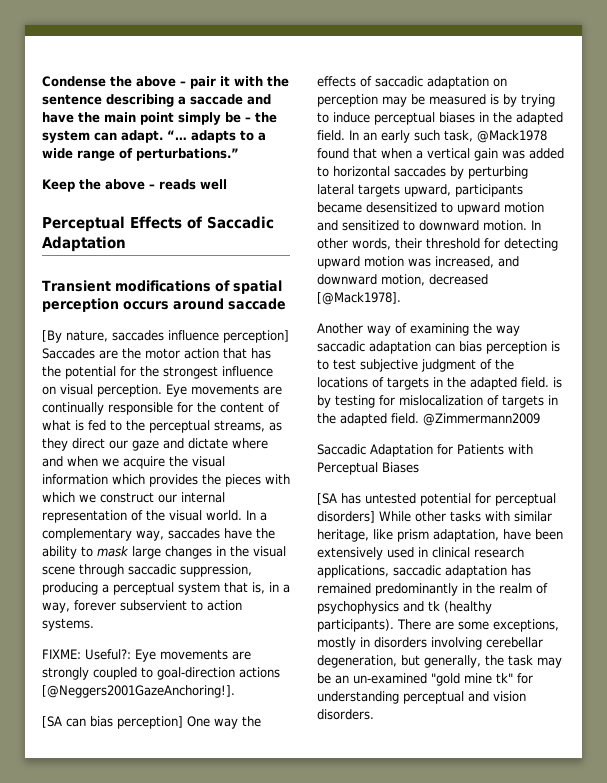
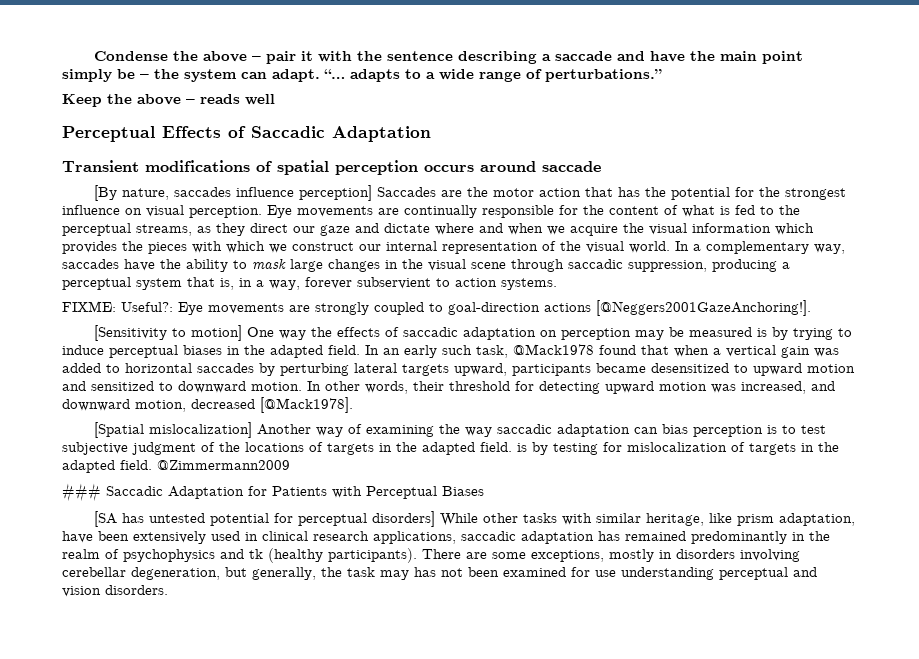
- [SA can bias perception] One way the effects of saccadic adaptation on perception may be measured is by trying to induce perceptual biases in the adapted field.
+ [Sensitivity to motion] One way the effects of saccadic adaptation on perception may be measured is by trying to induce perceptual biases in the adapted field.
- Another way of examining the way saccadic adaptation can bias perception is to test subjective judgment of the locations of targets in the adapted field. is by testing for mislocalization of targets in the adapted field.
+ [Spatial mislocalization] Another way of examining the way saccadic adaptation can bias perception is to test subjective judgment of the locations of targets in the adapted field. is by testing for mislocalization of targets in the adapted field.
- Saccadic Adaptation for Patients with Perceptual Biases
+ ### Saccadic Adaptation for Patients with Perceptual Biases
- There are some exceptions, mostly in disorders involving cerebellar degeneration, but generally, the task may be an un-examined "gold mine tk" for understanding perceptual and vision disorders.
+ There are some exceptions, mostly in disorders involving cerebellar degeneration, but generally, the task may has not been examined for use understanding perceptual and vision disorders.

